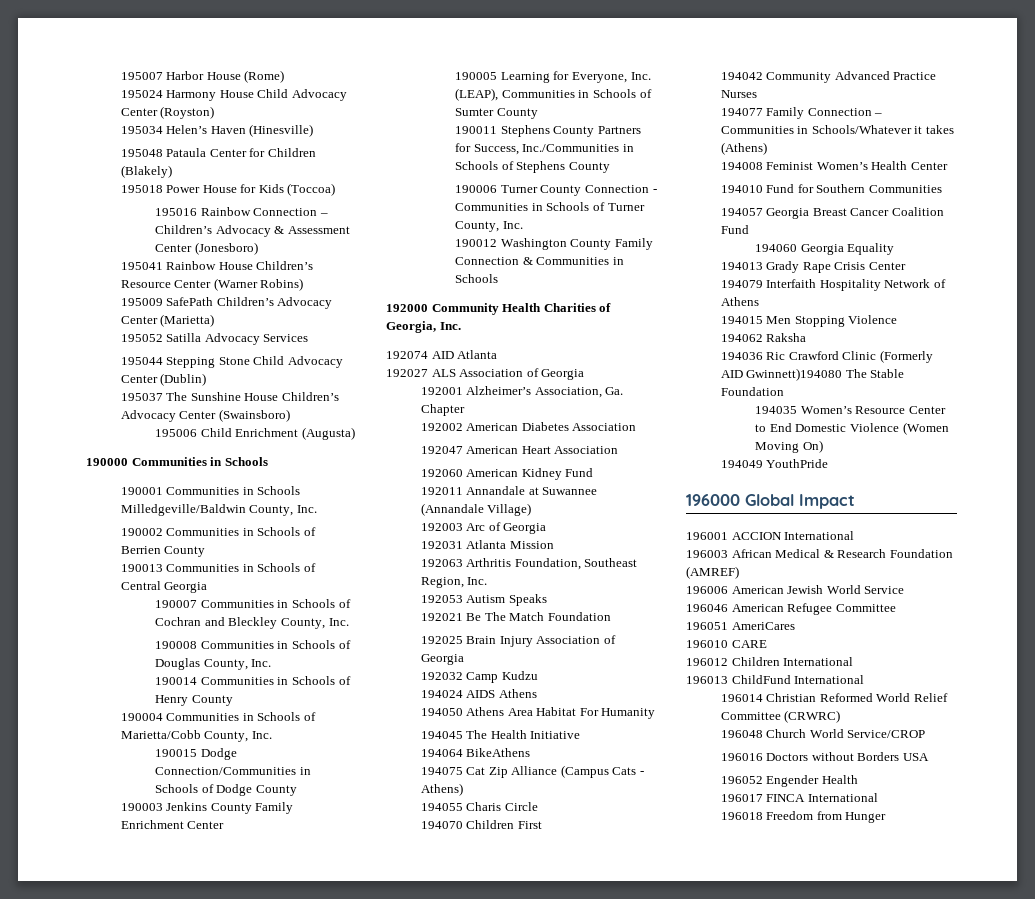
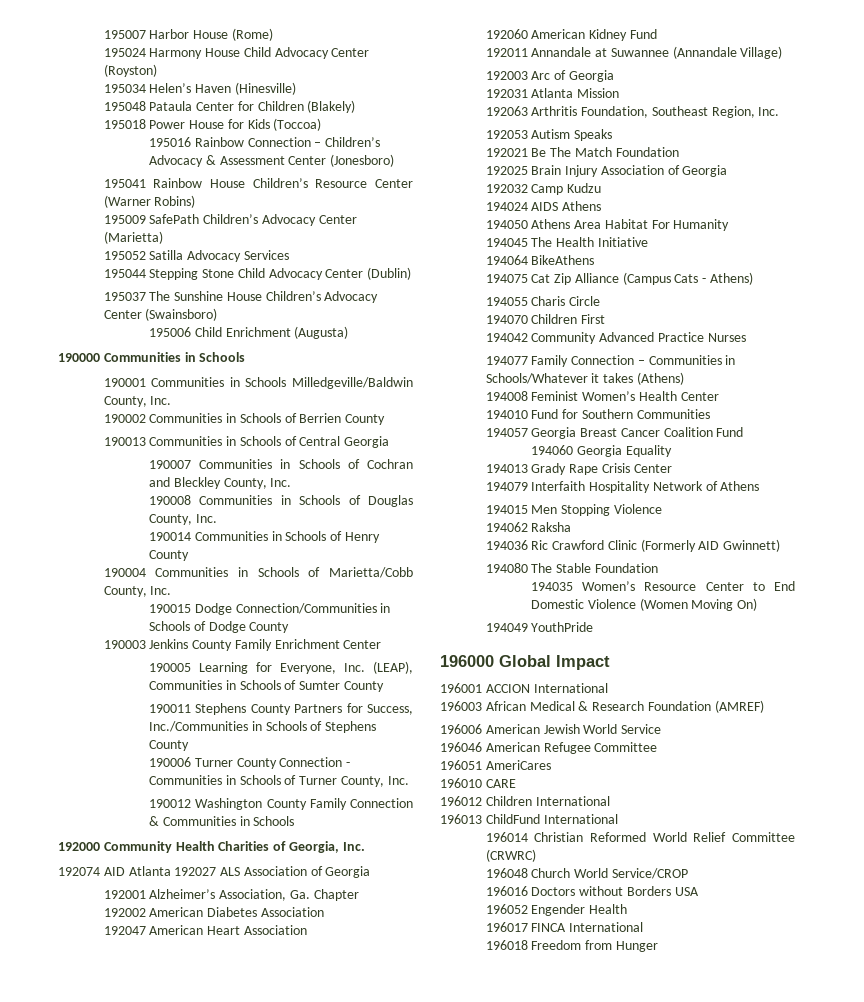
- 192074 AID Atlanta
- 192027 ALS Association of Georgia
+ 192074 AID Atlanta 192027 ALS Association of Georgia
- 194036 Ric Crawford Clinic (Formerly AID Gwinnett)194080 The Stable Foundation
+ 194036 Ric Crawford Clinic (Formerly AID Gwinnett)
+ 194080 The Stable Foundation

